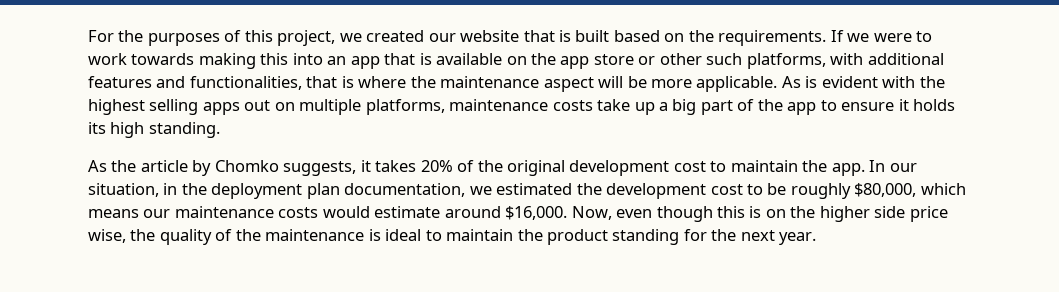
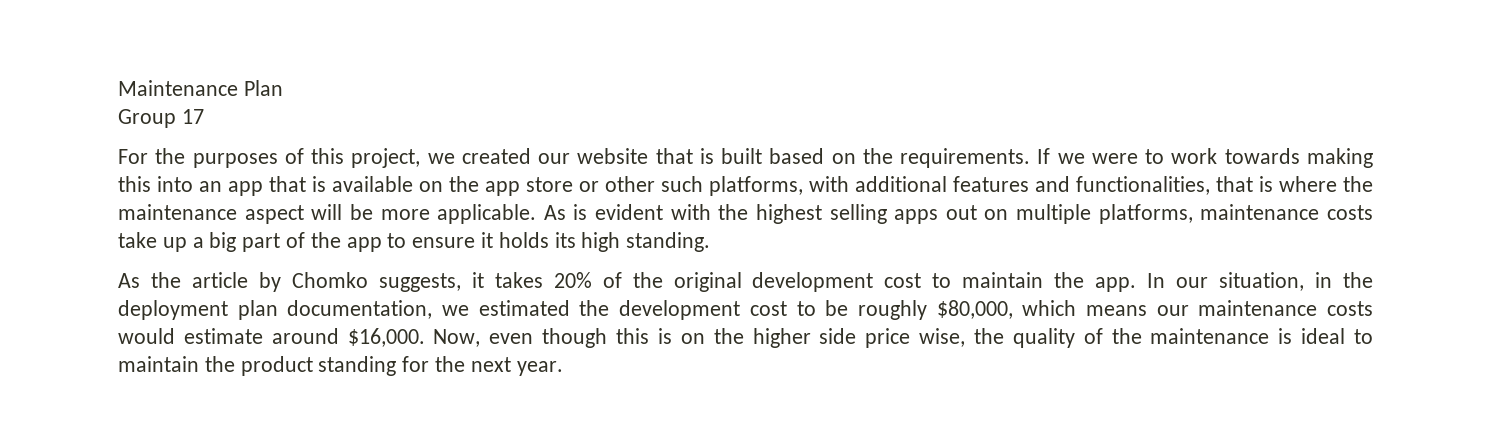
+ Maintenance Plan
+ Group 17

